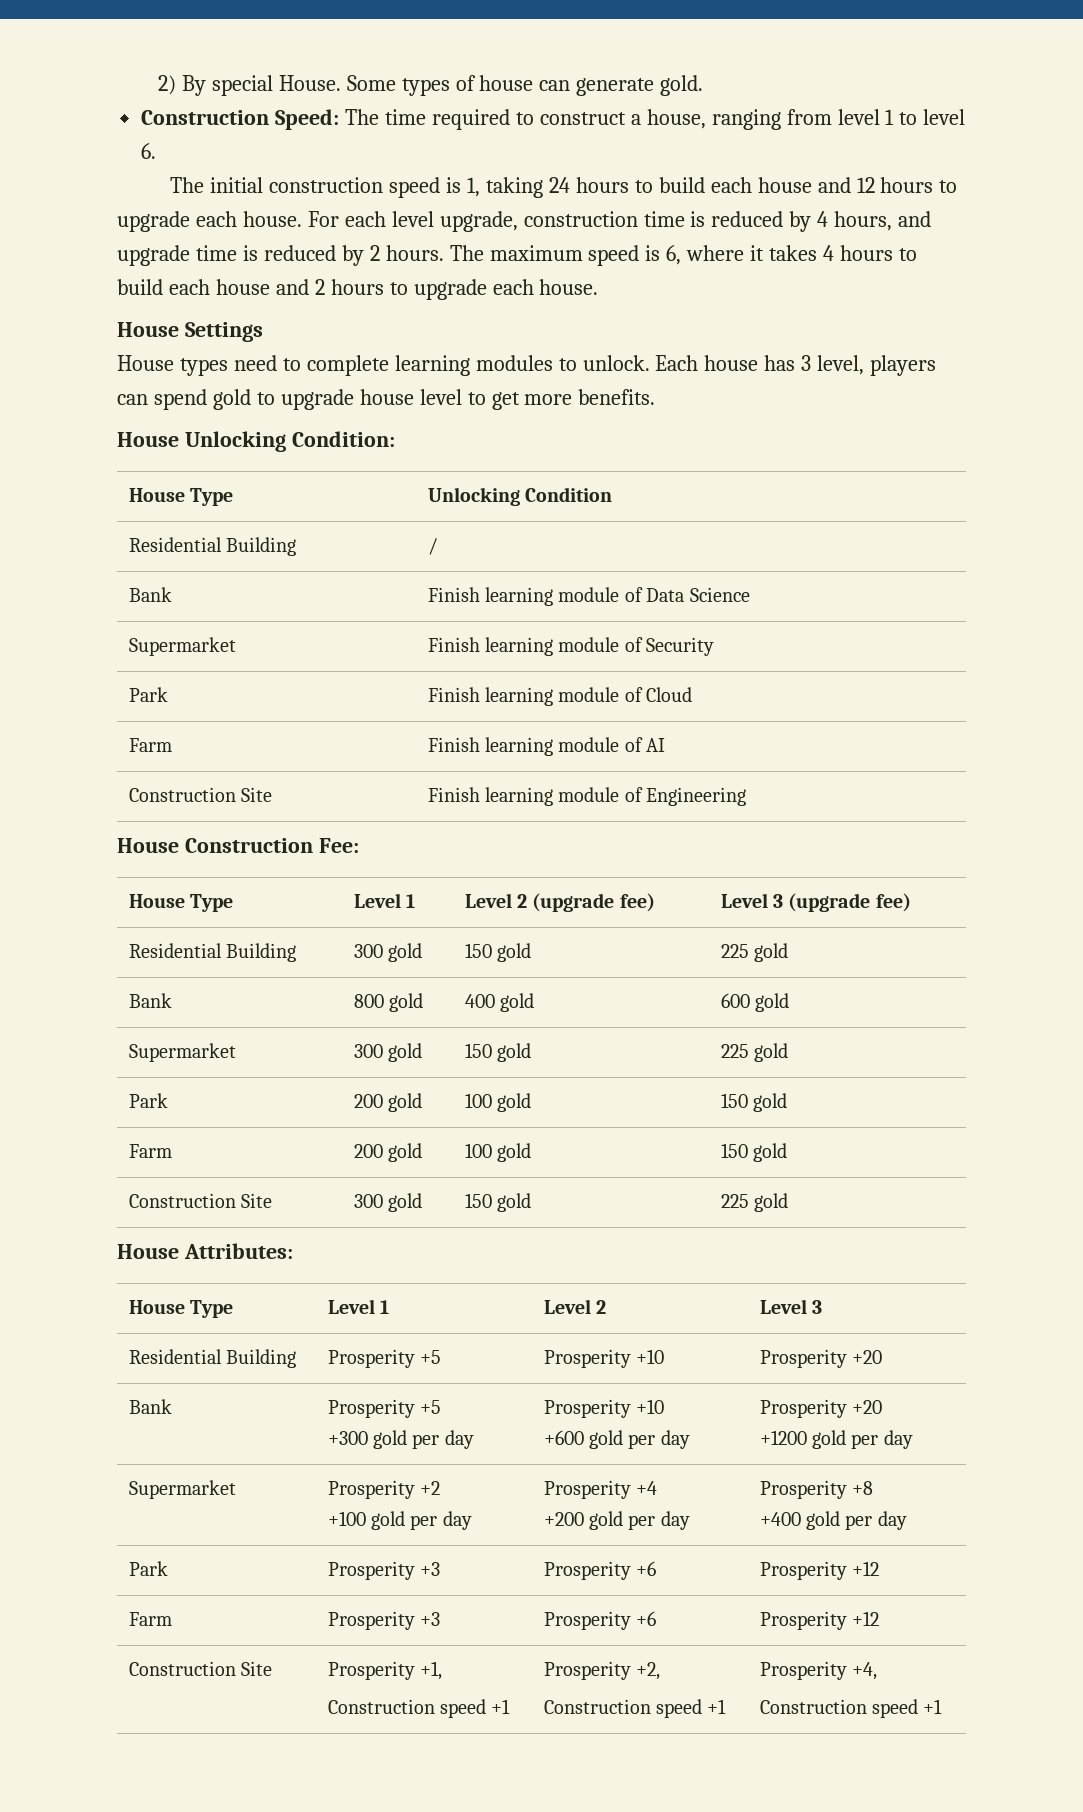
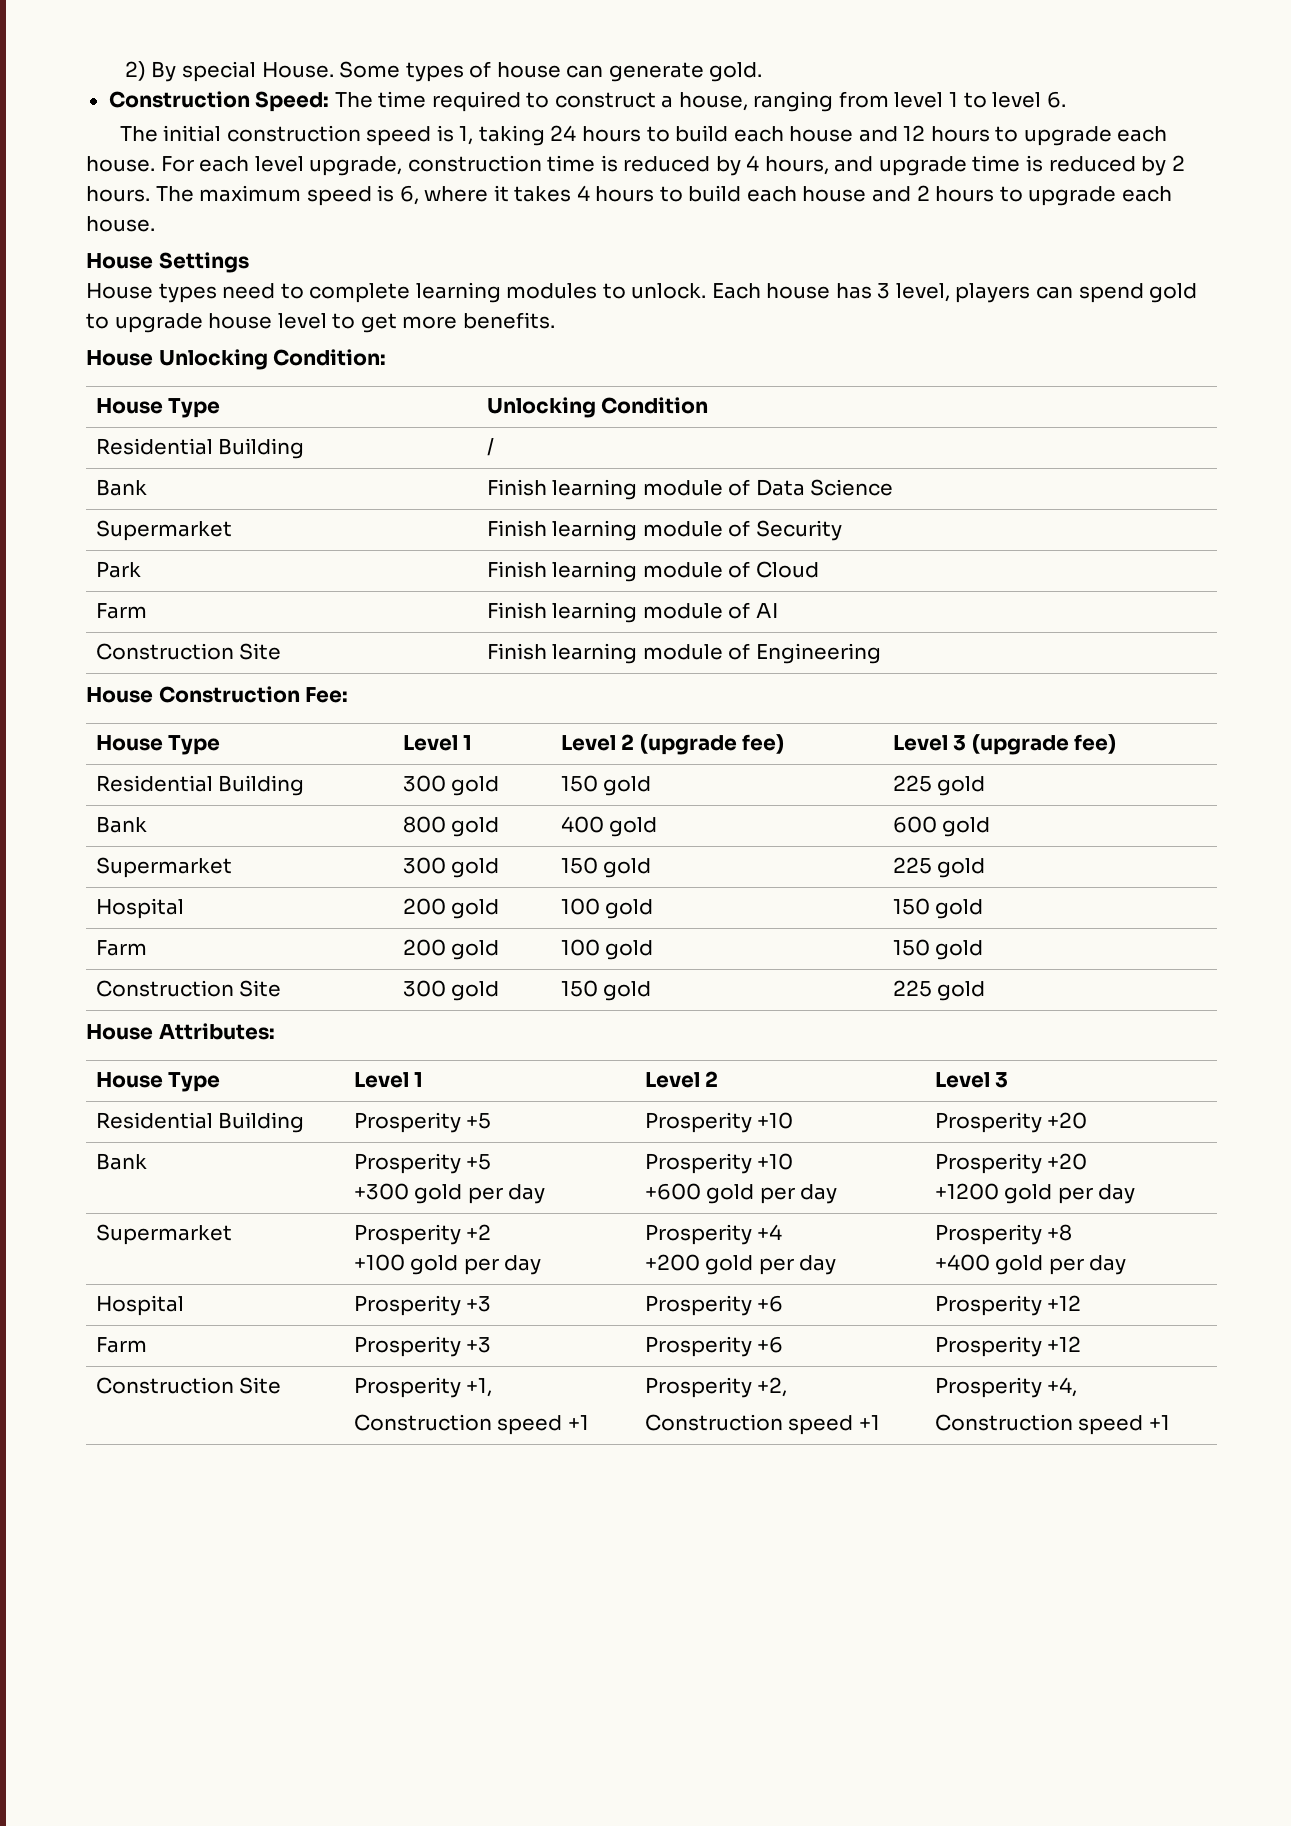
- Park | 200 gold | 100 gold | 150 gold
+ Hospital | 200 gold | 100 gold | 150 gold
- Park | Prosperity +3 | Prosperity +6 | Prosperity +12
+ Hospital | Prosperity +3 | Prosperity +6 | Prosperity +12

